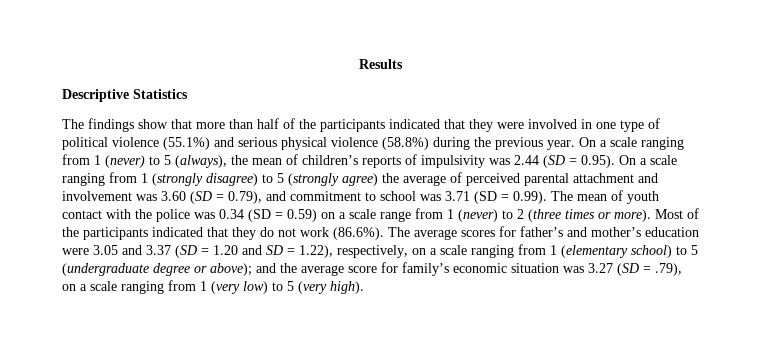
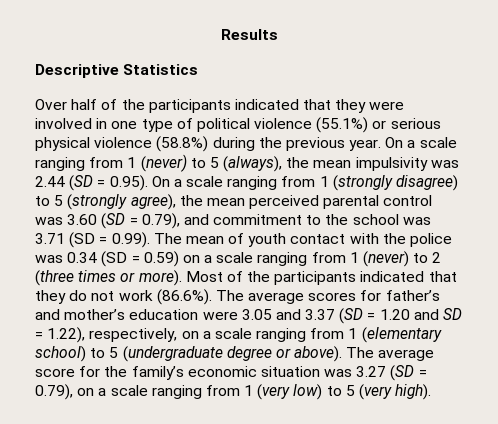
- The findings show that more than half of the participants indicated that they were involved in one type of political violence (55.1%) and serious physical violence (58.8%) during the previous year.
+ Over half of the participants indicated that they were involved in one type of political violence (55.1%) or serious physical violence (58.8%) during the previous year.
- On a scale ranging from 1 (never) to 5 (always), the mean of children’s reports of impulsivity was 2.44 (SD = 0.95). On a scale ranging from 1 (strongly disagree) to 5 (strongly agree) the average of perceived parental attachment and involvement was 3.60 (SD = 0.79), and commitment to school was 3.71 (SD = 0.99). The mean of youth contact with the police was 0.34 (SD = 0.59) on a scale range from 1 (never) to 2 (three times or more).
+ On a scale ranging from 1 (never) to 5 (always), the mean impulsivity was 2.44 (SD = 0.95). On a scale ranging from 1 (strongly disagree) to 5 (strongly agree), the mean perceived parental control was 3.60 (SD = 0.79), and commitment to the school was 3.71 (SD = 0.99). The mean of youth contact with the police was 0.34 (SD = 0.59) on a scale ranging from 1 (never) to 2 (three times or more).
- Most of the participants indicated that they do not work (86.6%). The average scores for father’s and mother’s education were 3.05 and 3.37 (SD = 1.20 and SD = 1.22), respectively, on a scale ranging from 1 (elementary school) to 5 (undergraduate degree or above); and the average score for family’s economic situation was 3.27 (SD = .79), on a scale ranging from 1 (very low) to 5 (very high).
+ Most of the participants indicated that they do not work (86.6%). The average scores for father’s and mother’s education were 3.05 and 3.37 (SD = 1.20 and SD = 1.22), respectively, on a scale ranging from 1 (elementary school) to 5 (undergraduate degree or above). The average score for the family’s economic situation was 3.27 (SD = 0.79), on a scale ranging from 1 (very low) to 5 (very high).

